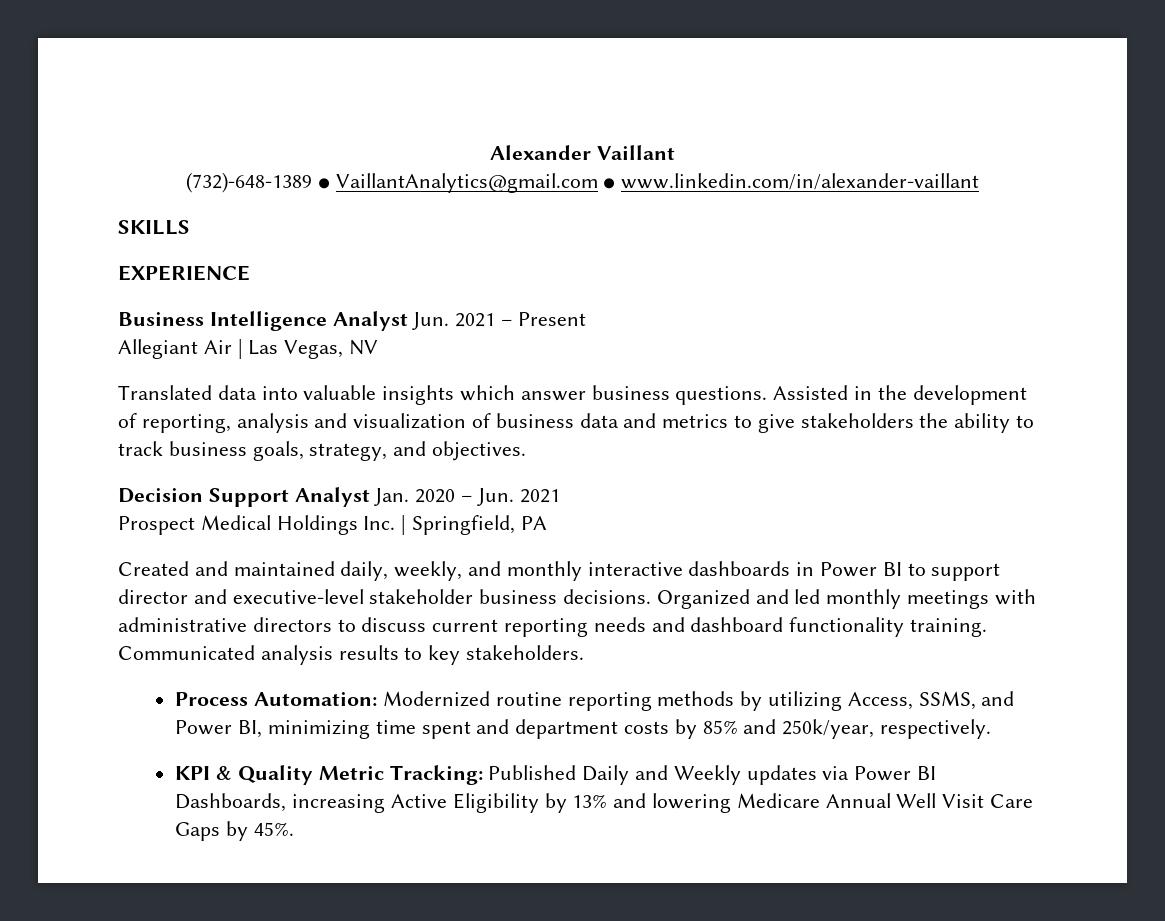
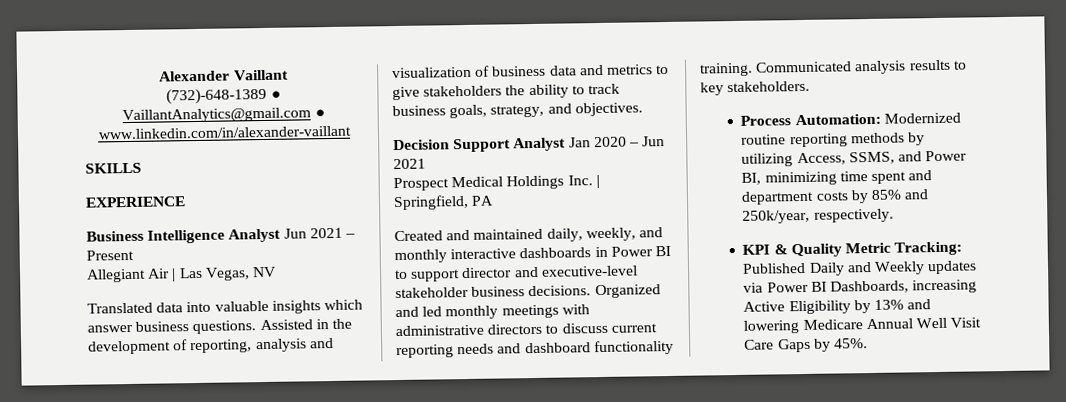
- Business Intelligence Analyst Jun. 2021 – Present
+ Business Intelligence Analyst Jun 2021 – Present
- Decision Support Analyst Jan. 2020 – Jun. 2021
+ Decision Support Analyst Jan 2020 – Jun 2021

